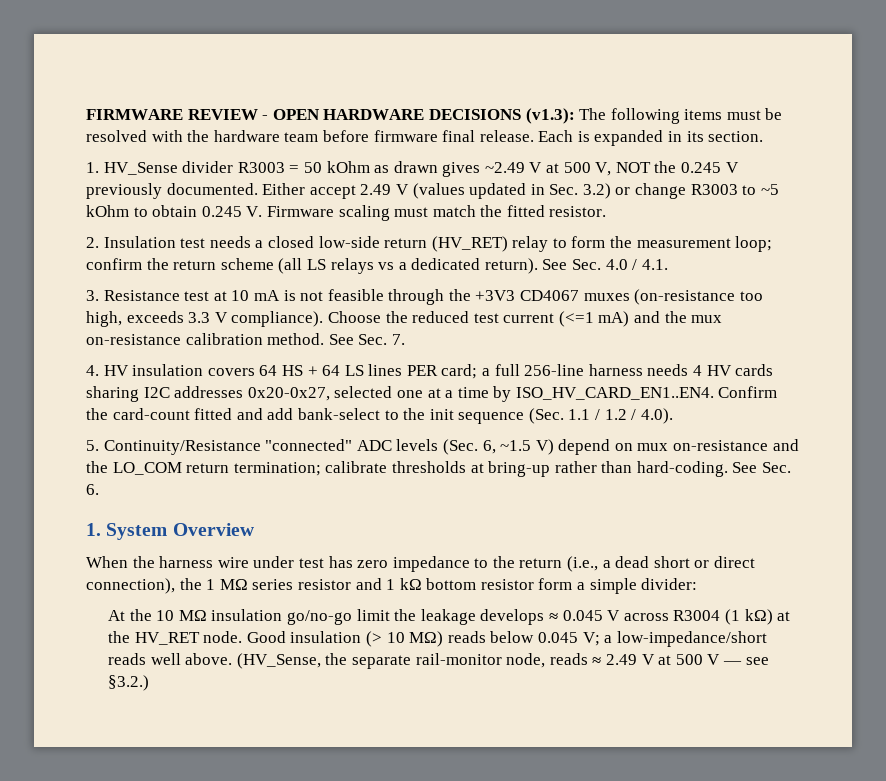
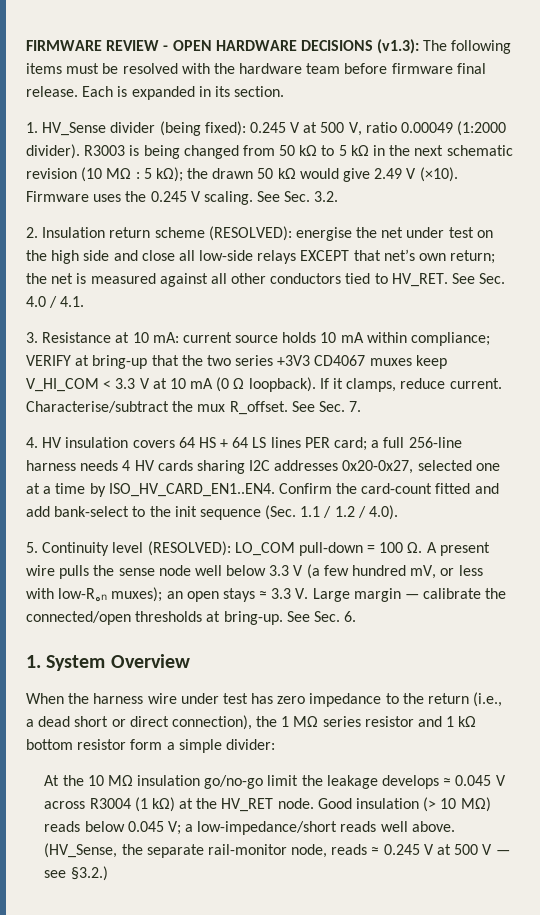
- 1. HV_Sense divider R3003 = 50 kOhm as drawn gives ~2.49 V at 500 V, NOT the 0.245 V previously documented. Either accept 2.49 V (values updated in Sec. 3.2) or change R3003 to ~5 kOhm to obtain 0.245 V. Firmware scaling must match the fitted resistor.
- 2. Insulation test needs a closed low-side return (HV_RET) relay to form the measurement loop; confirm the return scheme (all LS relays vs a dedicated return).
+ 1. HV_Sense divider (being fixed): 0.245 V at 500 V, ratio 0.00049 (1:2000 divider). R3003 is being changed from 50 kΩ to 5 kΩ in the next schematic revision (10 MΩ : 5 kΩ); the drawn 50 kΩ would give 2.49 V (×10). Firmware uses the 0.245 V scaling. See Sec. 3.2.
+ 2. Insulation return scheme (RESOLVED): energise the net under test on the high side and close all low-side relays EXCEPT that net’s own return; the net is measured against all other conductors tied to HV_RET.
- 3. Resistance test at 10 mA is not feasible through the +3V3 CD4067 muxes (on-resistance too high, exceeds 3.3 V compliance). Choose the reduced test current (<=1 mA) and the mux on-resistance calibration method.
+ 3. Resistance at 10 mA: current source holds 10 mA within compliance; VERIFY at bring-up that the two series +3V3 CD4067 muxes keep V_HI_COM < 3.3 V at 10 mA (0 Ω loopback). If it clamps, reduce current. Characterise/subtract the mux R_offset.
- 5. Continuity/Resistance "connected" ADC levels (Sec. 6, ~1.5 V) depend on mux on-resistance and the LO_COM return termination; calibrate thresholds at bring-up rather than hard-coding.
+ 5. Continuity level (RESOLVED): LO_COM pull-down = 100 Ω. A present wire pulls the sense node well below 3.3 V (a few hundred mV, or less with low-Rₒₙ muxes); an open stays ≈ 3.3 V. Large margin — calibrate the connected/open thresholds at bring-up.
- (HV_Sense, the separate rail-monitor node, reads ≈ 2.49 V at 500 V — see §3.2.)
+ (HV_Sense, the separate rail-monitor node, reads ≈ 0.245 V at 500 V — see §3.2.)

